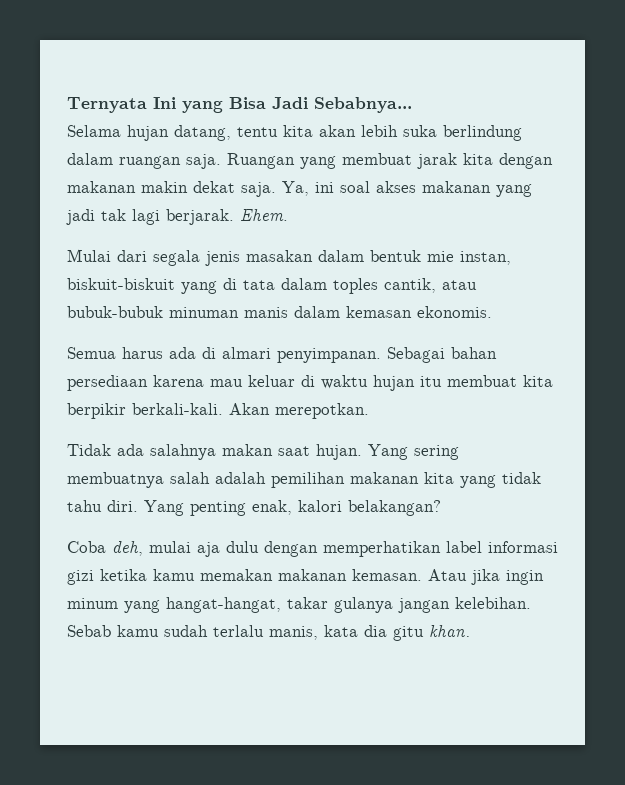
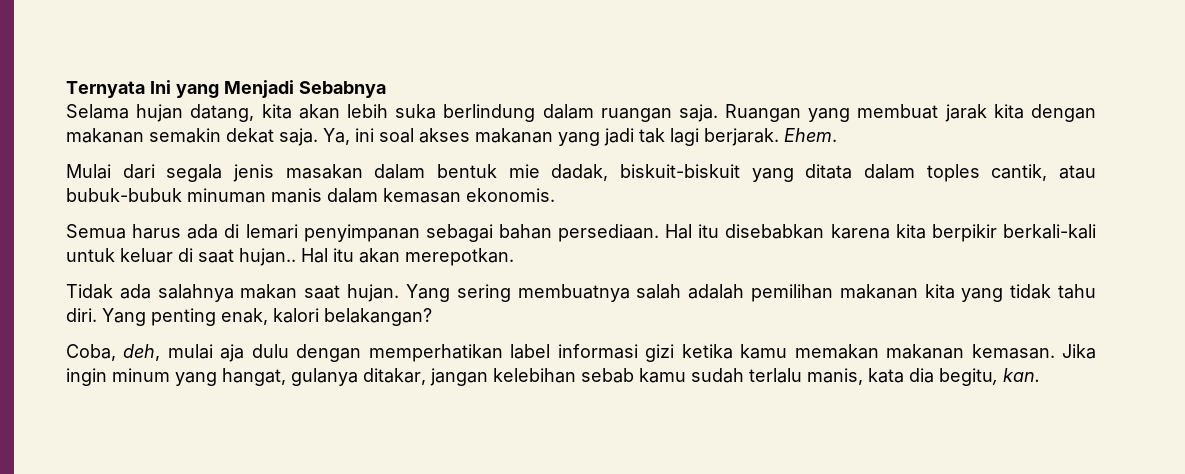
- Ternyata Ini yang Bisa Jadi Sebabnya...
+ Ternyata Ini yang Menjadi Sebabnya
- Selama hujan datang, tentu kita akan lebih suka berlindung dalam ruangan saja.
+ Selama hujan datang, kita akan lebih suka berlindung dalam ruangan saja.
- Ruangan yang membuat jarak kita dengan makanan makin dekat saja.
+ Ruangan yang membuat jarak kita dengan makanan semakin dekat saja.
- Mulai dari segala jenis masakan dalam bentuk mie instan, biskuit-biskuit yang di tata dalam toples cantik, atau bubuk-bubuk minuman manis dalam kemasan ekonomis.
+ Mulai dari segala jenis masakan dalam bentuk mie dadak, biskuit-biskuit yang ditata dalam toples cantik, atau bubuk-bubuk minuman manis dalam kemasan ekonomis.
- Semua harus ada di almari penyimpanan. Sebagai bahan persediaan karena mau keluar di waktu hujan itu membuat kita berpikir berkali-kali. Akan merepotkan.
+ Semua harus ada di lemari penyimpanan sebagai bahan persediaan. Hal itu disebabkan karena kita berpikir berkali-kali untuk keluar di saat hujan.. Hal itu akan merepotkan.
- Coba deh, mulai aja dulu dengan memperhatikan label informasi gizi ketika kamu memakan makanan kemasan.
+ Coba, deh, mulai aja dulu dengan memperhatikan label informasi gizi ketika kamu memakan makanan kemasan.
- Atau jika ingin minum yang hangat-hangat, takar gulanya jangan kelebihan. Sebab kamu sudah terlalu manis, kata dia gitu khan.
+ Jika ingin minum yang hangat, gulanya ditakar, jangan kelebihan sebab kamu sudah terlalu manis, kata dia begitu, kan.

